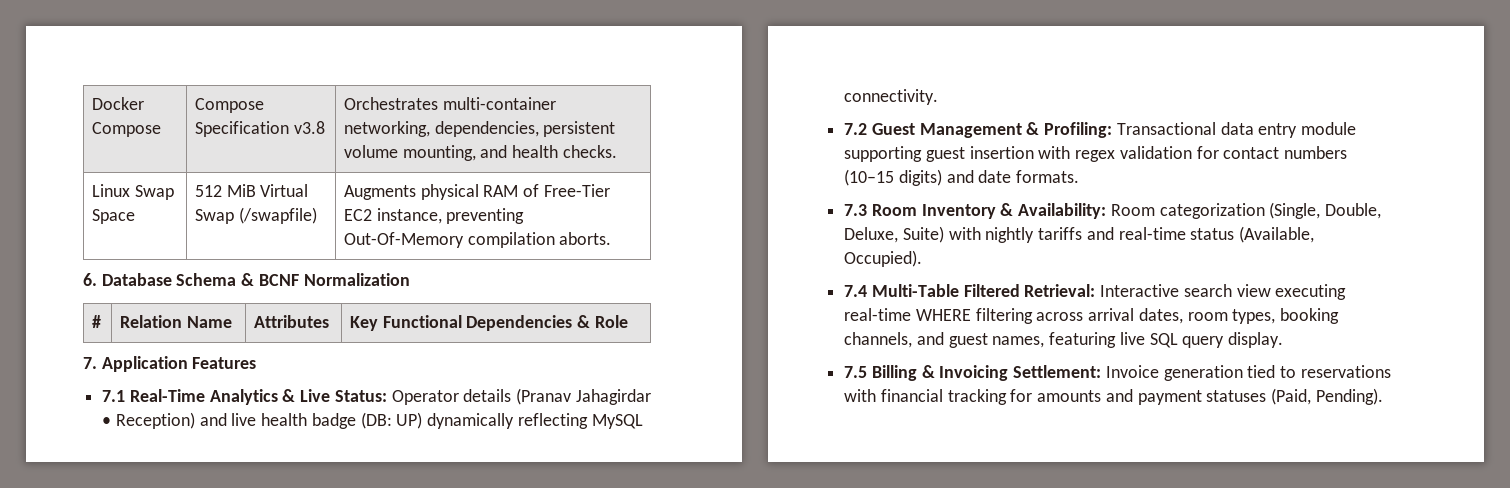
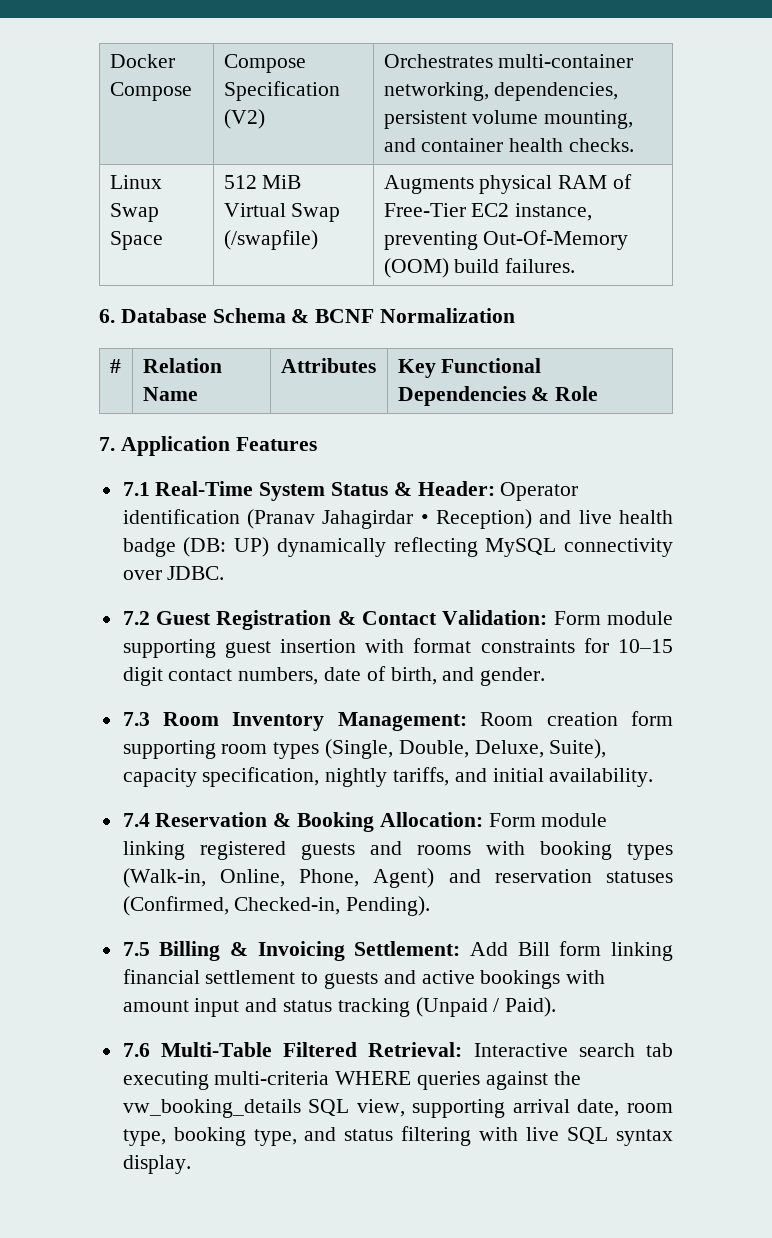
- Docker Compose | Compose Specification v3.8 | Orchestrates multi-container networking, dependencies, persistent volume mounting, and health checks.
+ Docker Compose | Compose Specification (V2) | Orchestrates multi-container networking, dependencies, persistent volume mounting, and container health checks.
- Linux Swap Space | 512 MiB Virtual Swap (/swapfile) | Augments physical RAM of Free-Tier EC2 instance, preventing Out-Of-Memory compilation aborts.
+ Linux Swap Space | 512 MiB Virtual Swap (/swapfile) | Augments physical RAM of Free-Tier EC2 instance, preventing Out-Of-Memory (OOM) build failures.
- 7.1 Real-Time Analytics & Live Status: Operator details (Pranav Jahagirdar • Reception) and live health badge (DB: UP) dynamically reflecting MySQL connectivity.
+ 7.1 Real-Time System Status & Header: Operator identification (Pranav Jahagirdar • Reception) and live health badge (DB: UP) dynamically reflecting MySQL connectivity over JDBC.
- 7.2 Guest Management & Profiling: Transactional data entry module supporting guest insertion with regex validation for contact numbers (10–15 digits) and date formats.
- 7.3 Room Inventory & Availability: Room categorization (Single, Double, Deluxe, Suite) with nightly tariffs and real-time status (Available, Occupied).
- 7.4 Multi-Table Filtered Retrieval: Interactive search view executing real-time WHERE filtering across arrival dates, room types, booking channels, and guest names, featuring live SQL query display.
+ 7.2 Guest Registration & Contact Validation: Form module supporting guest insertion with format constraints for 10–15 digit contact numbers, date of birth, and gender.
+ 7.3 Room Inventory Management: Room creation form supporting room types (Single, Double, Deluxe, Suite), capacity specification, nightly tariffs, and initial availability.
+ 7.4 Reservation & Booking Allocation: Form module linking registered guests and rooms with booking types (Walk-in, Online, Phone, Agent) and reservation statuses (Confirmed, Checked-in, Pending).
- 7.5 Billing & Invoicing Settlement: Invoice generation tied to reservations with financial tracking for amounts and payment statuses (Paid, Pending).
+ 7.5 Billing & Invoicing Settlement: Add Bill form linking financial settlement to guests and active bookings with amount input and status tracking (Unpaid / Paid).
+ 7.6 Multi-Table Filtered Retrieval: Interactive search tab executing multi-criteria WHERE queries against the vw_booking_details SQL view, supporting arrival date, room type, booking type, and status filtering with live SQL syntax display.

